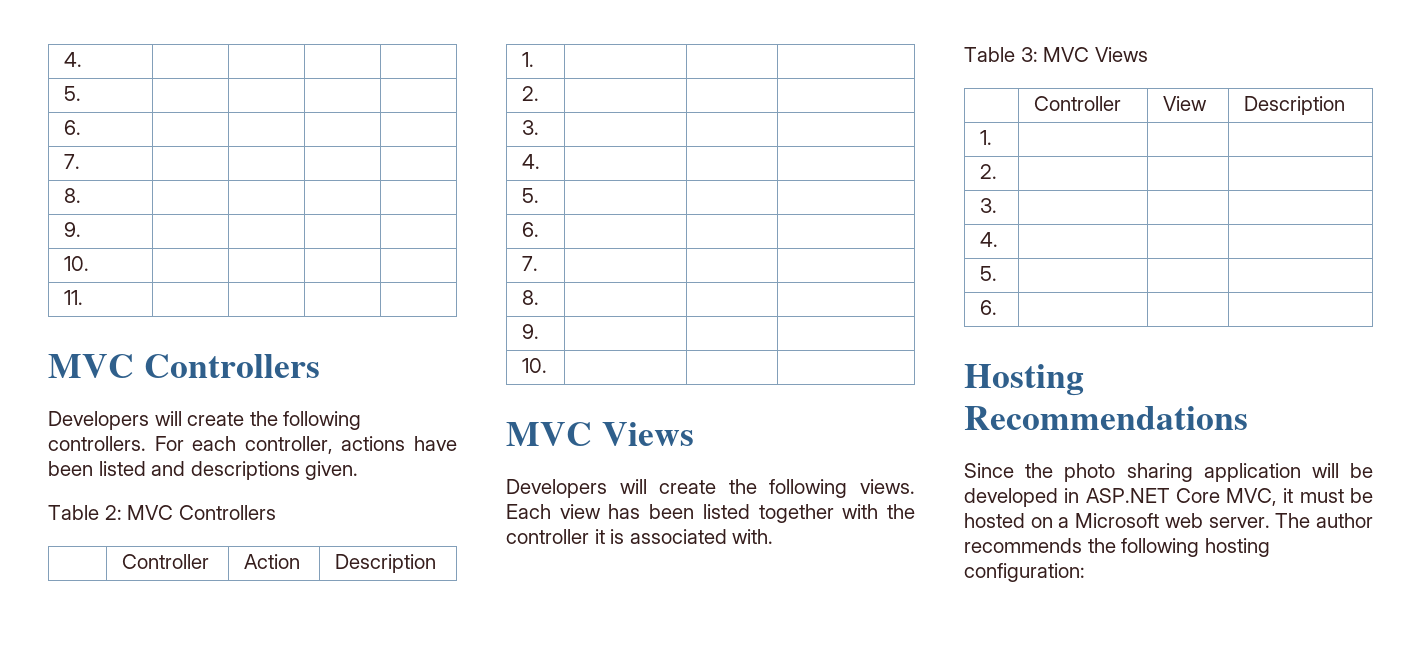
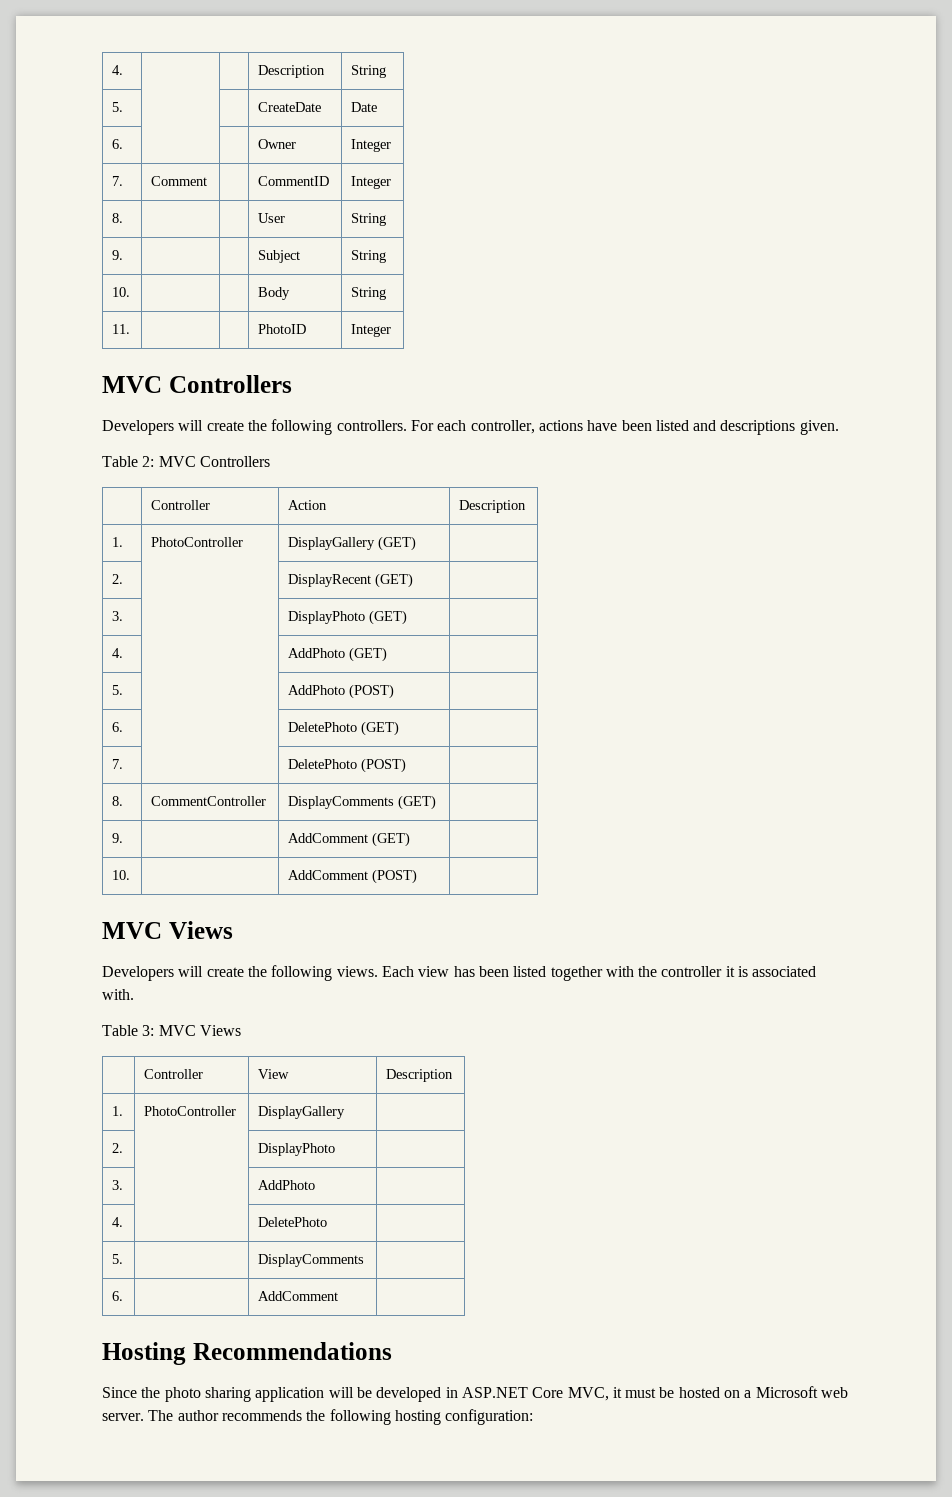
- 4. | | | |
- 5. | | | |
- 6. | | | |
- 7. | | | |
- 8. | | | |
- 9. | | | |
- 10. | | | |
+ 4. | | | Description | String
+ 5. | | | CreateDate | Date
+ 6. | | | Owner | Integer
+ 7. | Comment | | CommentID | Integer
+ 8. | | | User | String
+ 9. | | | Subject | String
+ 10. | | | Body | String
- 11. | | | |
+ 11. | | | PhotoID | Integer
  | Controller | Action | Description
- 1. | | |
- 2. | | |
- 3. | | |
- 4. | | |
- 5. | | |
- 6. | | |
- 7. | | |
- 8. | | |
- 9. | | |
- 10. | | |
+ 1. | PhotoController | DisplayGallery (GET) |
+ 2. | | DisplayRecent (GET) |
+ 3. | | DisplayPhoto (GET) |
+ 4. | | AddPhoto (GET) |
+ 5. | | AddPhoto (POST) |
+ 6. | | DeletePhoto (GET) |
+ 7. | | DeletePhoto (POST) |
+ 8. | CommentController | DisplayComments (GET) |
+ 9. | | AddComment (GET) |
+ 10. | | AddComment (POST) |
  | Controller | View | Description
- 1. | | |
- 2. | | |
- 3. | | |
- 4. | | |
- 5. | | |
- 6. | | |
+ 1. | PhotoController | DisplayGallery |
+ 2. | | DisplayPhoto |
+ 3. | | AddPhoto |
+ 4. | | DeletePhoto |
+ 5. | | DisplayComments |
+ 6. | | AddComment |

